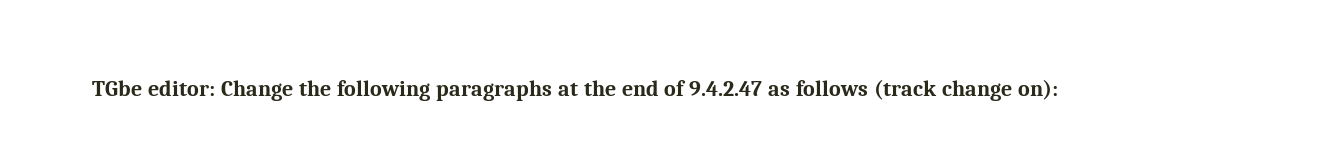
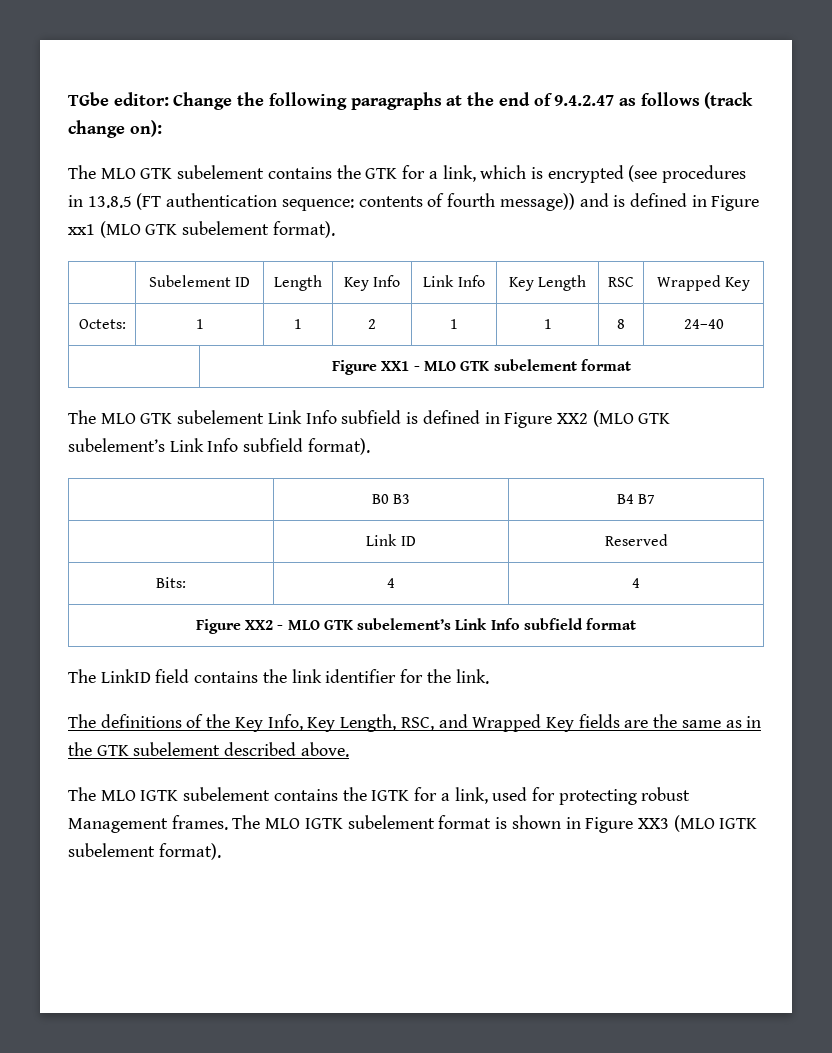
+ The MLO GTK subelement contains the GTK for a link, which is encrypted (see procedures in 13.8.5 (FT authentication sequence: contents of fourth message)) and is defined in Figure xx1 (MLO GTK subelement format).
+ | Subelement ID | Length | Key Info | Link Info | Key Length | RSC | Wrapped Key
+ Octets: | 1 | 1 | 2 | 1 | 1 | 8 | 24–40
+ | Figure XX1 - MLO GTK subelement format
+ The MLO GTK subelement Link Info subfield is defined in Figure XX2 (MLO GTK subelement’s Link Info subfield format).
+ | B0 B3 | B4 B7
+ | Link ID | Reserved
+ Bits: | 4 | 4
+ Figure XX2 - MLO GTK subelement’s Link Info subfield format
+ The LinkID field contains the link identifier for the link.
+ The definitions of the Key Info, Key Length, RSC, and Wrapped Key fields are the same as in the GTK subelement described above.
+ The MLO IGTK subelement contains the IGTK for a link, used for protecting robust Management frames. The MLO IGTK subelement format is shown in Figure XX3 (MLO IGTK subelement format).

